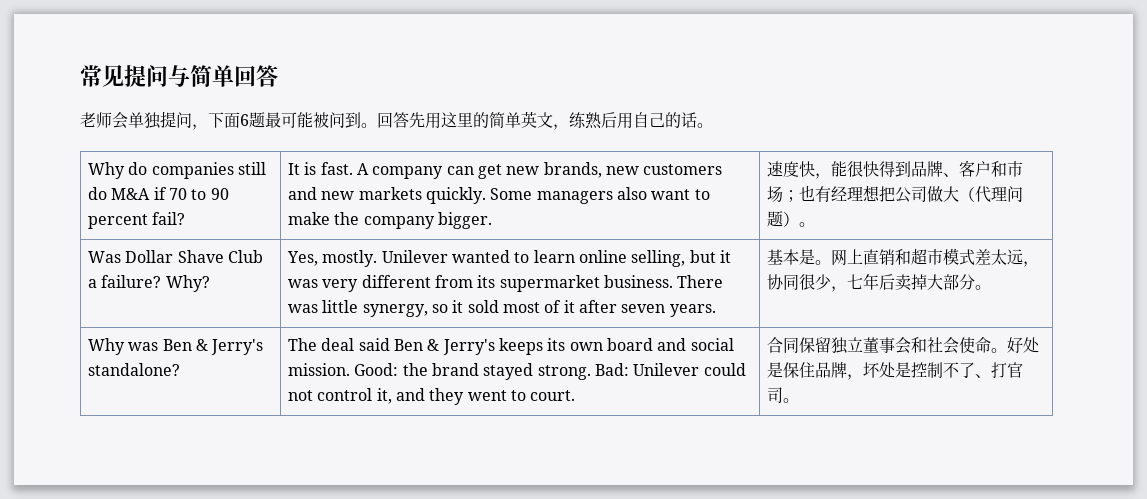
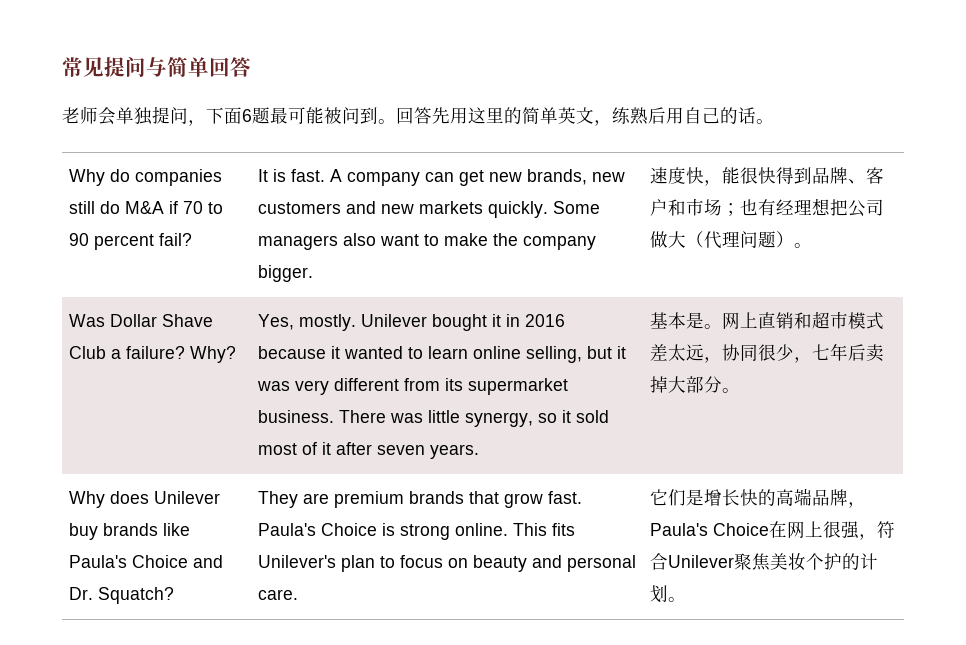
- Unilever wanted to learn online selling, but it was very different from its supermarket business.
+ Unilever bought it in 2016 because it wanted to learn online selling, but it was very different from its supermarket business.
- Why was Ben & Jerry's standalone? | The deal said Ben & Jerry's keeps its own board and social mission. Good: the brand stayed strong. Bad: Unilever could not control it, and they went to court. | 合同保留独立董事会和社会使命。好处是保住品牌，坏处是控制不了、打官司。
+ Why does Unilever buy brands like Paula's Choice and Dr. Squatch? | They are premium brands that grow fast. Paula's Choice is strong online. This fits Unilever's plan to focus on beauty and personal care. | 它们是增长快的高端品牌，Paula's Choice在网上很强，符合Unilever聚焦美妆个护的计划。

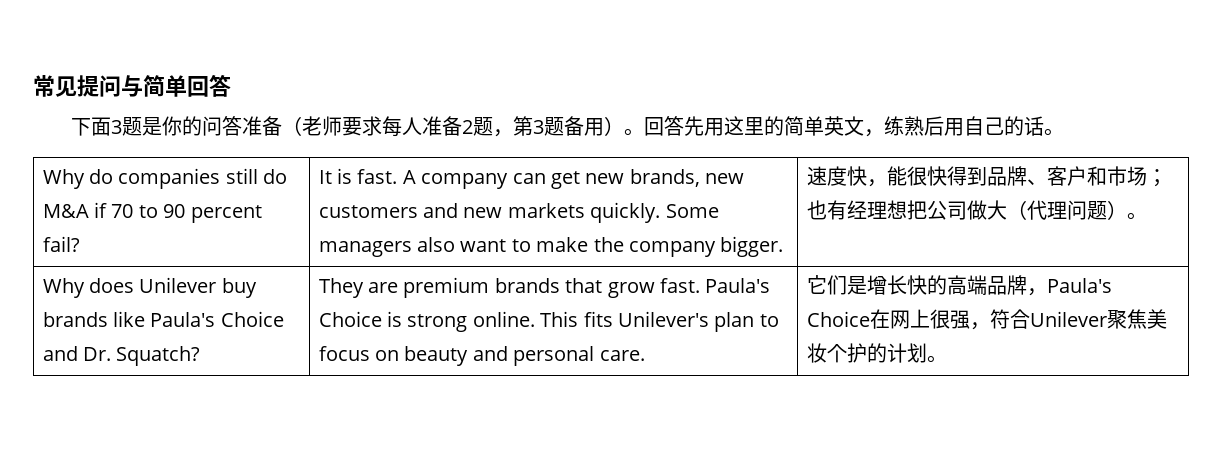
- 老师会单独提问，下面6题最可能被问到。
+ 下面3题是你的问答准备（老师要求每人准备2题，第3题备用）。
- Was Dollar Shave Club a failure? Why? | Yes, mostly. Unilever bought it in 2016 because it wanted to learn online selling, but it was very different from its supermarket business. There was little synergy, so it sold most of it after seven years. | 基本是。网上直销和超市模式差太远，协同很少，七年后卖掉大部分。

